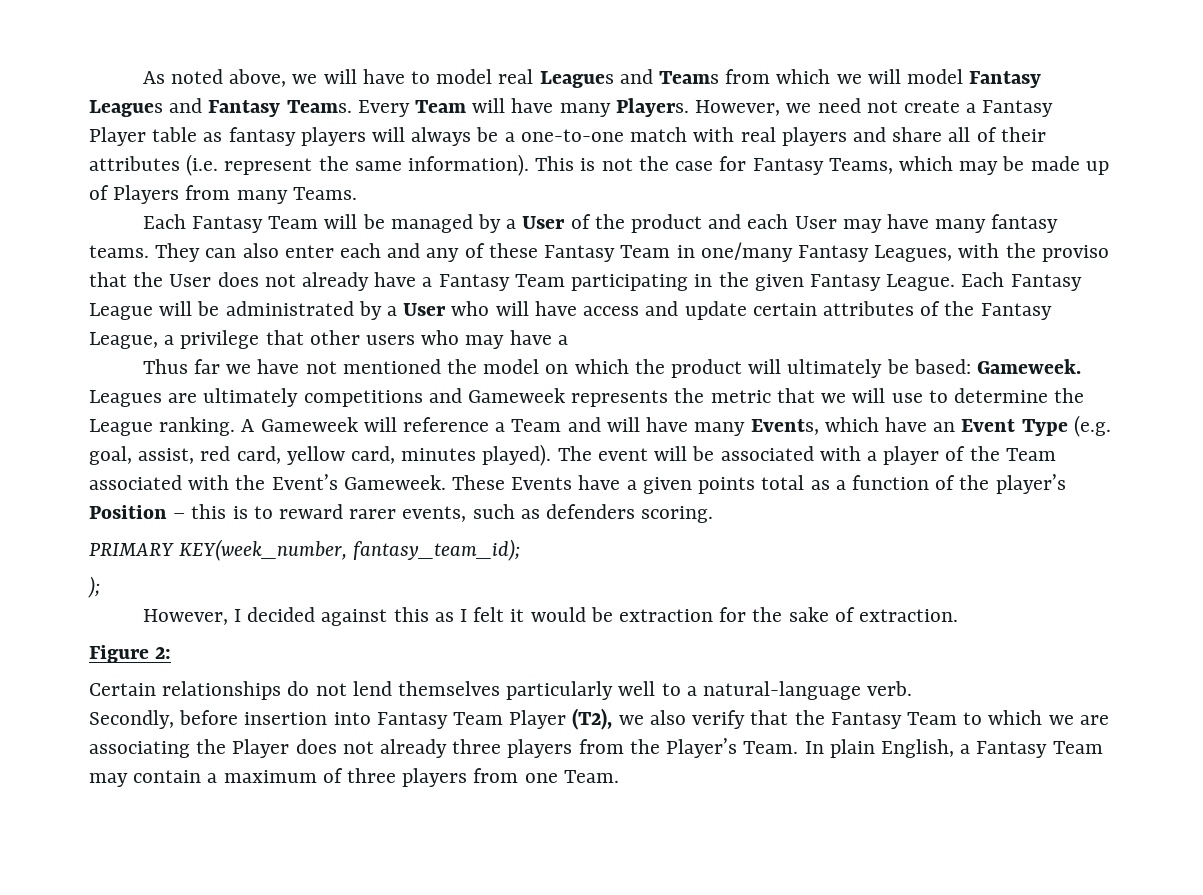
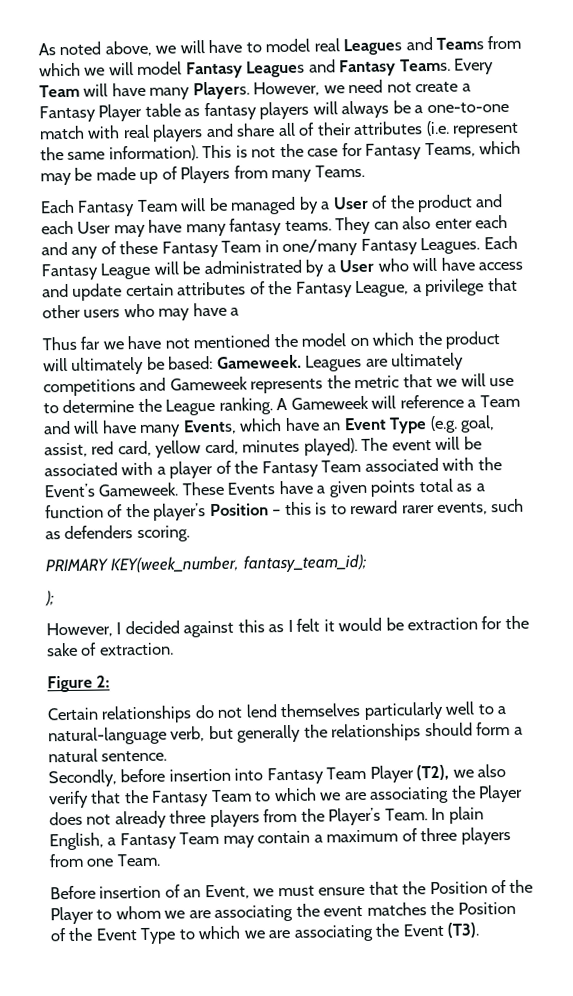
- They can also enter each and any of these Fantasy Team in one/many Fantasy Leagues, with the proviso that the User does not already have a Fantasy Team participating in the given Fantasy League.
+ They can also enter each and any of these Fantasy Team in one/many Fantasy Leagues.
- The event will be associated with a player of the Team associated with the Event’s Gameweek.
+ The event will be associated with a player of the Fantasy Team associated with the Event’s Gameweek.
- Certain relationships do not lend themselves particularly well to a natural-language verb.
+ Certain relationships do not lend themselves particularly well to a natural-language verb, but generally the relationships should form a natural sentence.
+ Before insertion of an Event, we must ensure that the Position of the Player to whom we are associating the event matches the Position of the Event Type to which we are associating the Event (T3).

